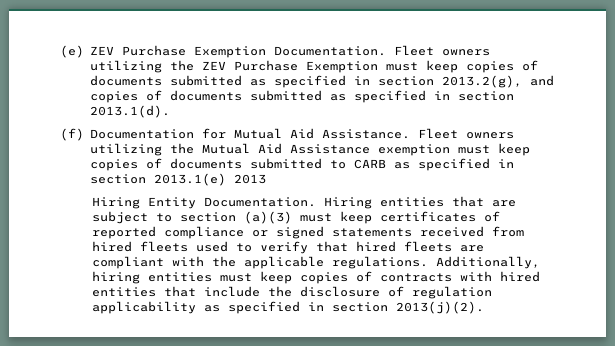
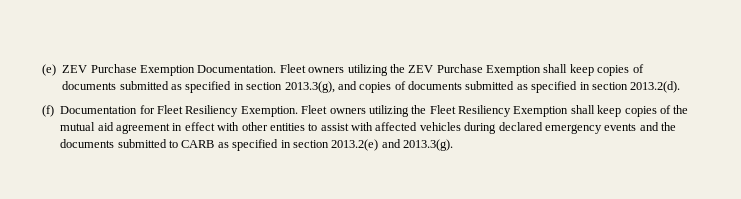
- Fleet owners utilizing the ZEV Purchase Exemption must keep copies of documents submitted as specified in section 2013.2(g), and copies of documents submitted as specified in section 2013.1(d).
+ Fleet owners utilizing the ZEV Purchase Exemption shall keep copies of documents submitted as specified in section 2013.3(g), and copies of documents submitted as specified in section 2013.2(d).
- (f) Documentation for Mutual Aid Assistance. Fleet owners utilizing the Mutual Aid Assistance exemption must keep copies of documents submitted to CARB as specified in section 2013.1(e) 2013
- Hiring Entity Documentation. Hiring entities that are subject to section (a)(3) must keep certificates of reported compliance or signed statements received from hired fleets used to verify that hired fleets are compliant with the applicable regulations. Additionally, hiring entities must keep copies of contracts with hired entities that include the disclosure of regulation applicability as specified in section 2013(j)(2).
+ (f) Documentation for Fleet Resiliency Exemption. Fleet owners utilizing the Fleet Resiliency Exemption shall keep copies of the mutual aid agreement in effect with other entities to assist with affected vehicles during declared emergency events and the documents submitted to CARB as specified in section 2013.2(e) and 2013.3(g).

